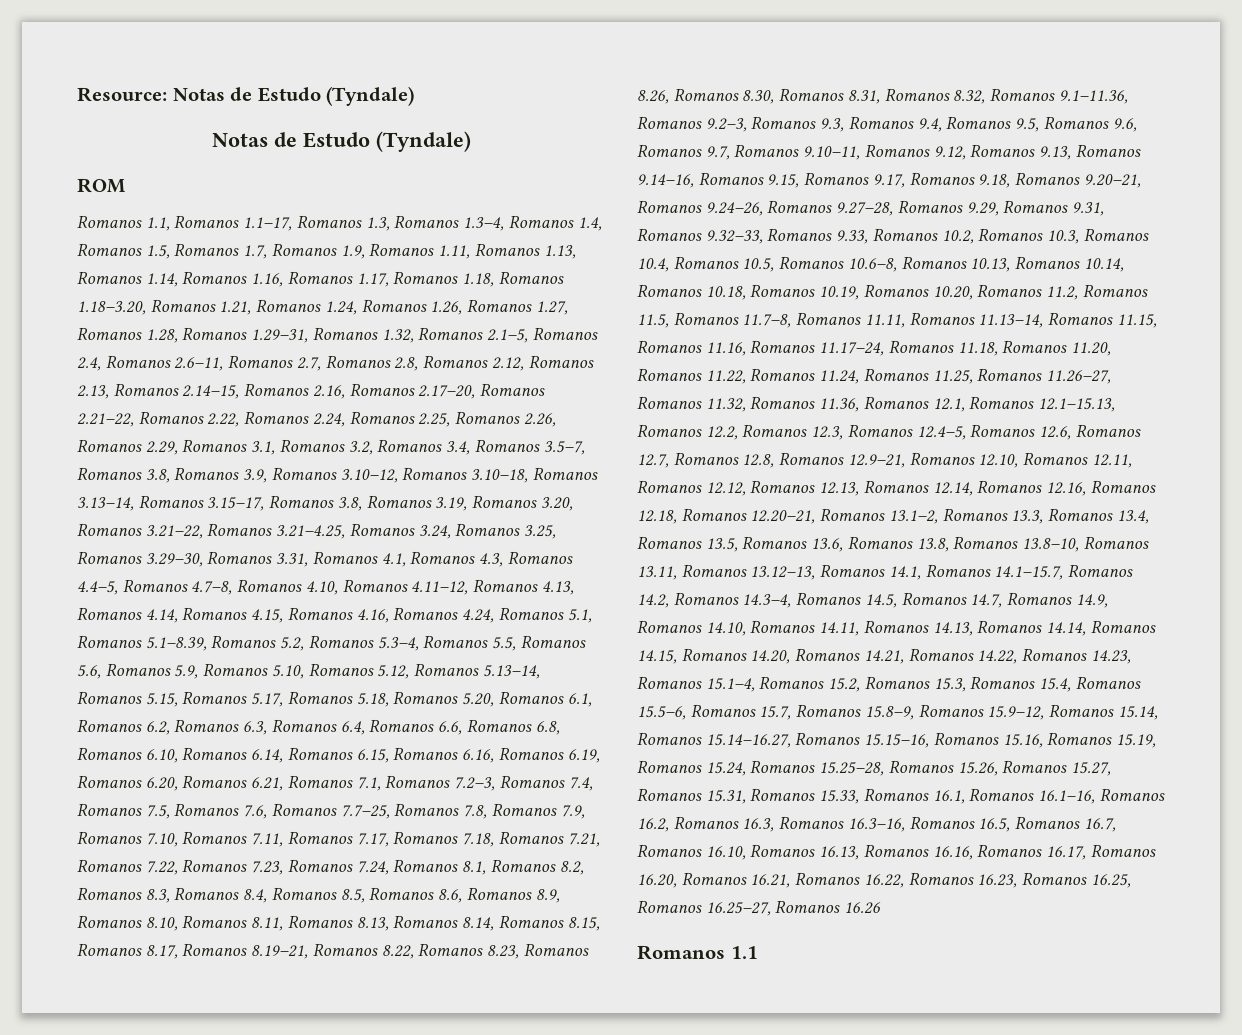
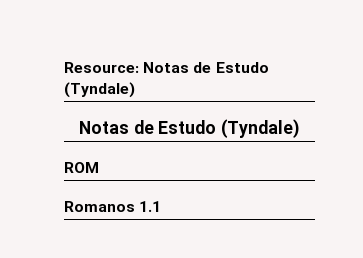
- Romanos 1.1, Romanos 1.1–17, Romanos 1.3, Romanos 1.3–4, Romanos 1.4, Romanos 1.5, Romanos 1.7, Romanos 1.9, Romanos 1.11, Romanos 1.13, Romanos 1.14, Romanos 1.16, Romanos 1.17, Romanos 1.18, Romanos 1.18–3.20, Romanos 1.21, Romanos 1.24, Romanos 1.26, Romanos 1.27, Romanos 1.28, Romanos 1.29–31, Romanos 1.32, Romanos 2.1–5, Romanos 2.4, Romanos 2.6–11, Romanos 2.7, Romanos 2.8, Romanos 2.12, Romanos 2.13, Romanos 2.14–15, Romanos 2.16, Romanos 2.17–20, Romanos 2.21–22, Romanos 2.22, Romanos 2.24, Romanos 2.25, Romanos 2.26, Romanos 2.29, Romanos 3.1, Romanos 3.2, Romanos 3.4, Romanos 3.5–7, Romanos 3.8, Romanos 3.9, Romanos 3.10–12, Romanos 3.10–18, Romanos 3.13–14, Romanos 3.15–17, Romanos 3.8, Romanos 3.19, Romanos 3.20, Romanos 3.21–22, Romanos 3.21–4.25, Romanos 3.24, Romanos 3.25, Romanos 3.29–30, Romanos 3.31, Romanos 4.1, Romanos 4.3, Romanos 4.4–5, Romanos 4.7–8, Romanos 4.10, Romanos 4.11–12, Romanos 4.13, Romanos 4.14, Romanos 4.15, Romanos 4.16, Romanos 4.24, Romanos 5.1, Romanos 5.1–8.39, Romanos 5.2, Romanos 5.3–4, Romanos 5.5, Romanos 5.6, Romanos 5.9, Romanos 5.10, Romanos 5.12, Romanos 5.13–14, Romanos 5.15, Romanos 5.17, Romanos 5.18, Romanos 5.20, Romanos 6.1, Romanos 6.2, Romanos 6.3, Romanos 6.4, Romanos 6.6, Romanos 6.8, Romanos 6.10, Romanos 6.14, Romanos 6.15, Romanos 6.16, Romanos 6.19, Romanos 6.20, Romanos 6.21, Romanos 7.1, Romanos 7.2–3, Romanos 7.4, Romanos 7.5, Romanos 7.6, Romanos 7.7–25, Romanos 7.8, Romanos 7.9, Romanos 7.10, Romanos 7.11, Romanos 7.17, Romanos 7.18, Romanos 7.21, Romanos 7.22, Romanos 7.23, Romanos 7.24, Romanos 8.1, Romanos 8.2, Romanos 8.3, Romanos 8.4, Romanos 8.5, Romanos 8.6, Romanos 8.9, Romanos 8.10, Romanos 8.11, Romanos 8.13, Romanos 8.14, Romanos 8.15, Romanos 8.17, Romanos 8.19–21, Romanos 8.22, Romanos 8.23, Romanos 8.26, Romanos 8.30, Romanos 8.31, Romanos 8.32, Romanos 9.1–11.36, Romanos 9.2–3, Romanos 9.3, Romanos 9.4, Romanos 9.5, Romanos 9.6, Romanos 9.7, Romanos 9.10–11, Romanos 9.12, Romanos 9.13, Romanos 9.14–16, Romanos 9.15, Romanos 9.17, Romanos 9.18, Romanos 9.20–21, Romanos 9.24–26, Romanos 9.27–28, Romanos 9.29, Romanos 9.31, Romanos 9.32–33, Romanos 9.33, Romanos 10.2, Romanos 10.3, Romanos 10.4, Romanos 10.5, Romanos 10.6–8, Romanos 10.13, Romanos 10.14, Romanos 10.18, Romanos 10.19, Romanos 10.20, Romanos 11.2, Romanos 11.5, Romanos 11.7–8, Romanos 11.11, Romanos 11.13–14, Romanos 11.15, Romanos 11.16, Romanos 11.17–24, Romanos 11.18, Romanos 11.20, Romanos 11.22, Romanos 11.24, Romanos 11.25, Romanos 11.26–27, Romanos 11.32, Romanos 11.36, Romanos 12.1, Romanos 12.1–15.13, Romanos 12.2, Romanos 12.3, Romanos 12.4–5, Romanos 12.6, Romanos 12.7, Romanos 12.8, Romanos 12.9–21, Romanos 12.10, Romanos 12.11, Romanos 12.12, Romanos 12.13, Romanos 12.14, Romanos 12.16, Romanos 12.18, Romanos 12.20–21, Romanos 13.1–2, Romanos 13.3, Romanos 13.4, Romanos 13.5, Romanos 13.6, Romanos 13.8, Romanos 13.8–10, Romanos 13.11, Romanos 13.12–13, Romanos 14.1, Romanos 14.1–15.7, Romanos 14.2, Romanos 14.3–4, Romanos 14.5, Romanos 14.7, Romanos 14.9, Romanos 14.10, Romanos 14.11, Romanos 14.13, Romanos 14.14, Romanos 14.15, Romanos 14.20, Romanos 14.21, Romanos 14.22, Romanos 14.23, Romanos 15.1–4, Romanos 15.2, Romanos 15.3, Romanos 15.4, Romanos 15.5–6, Romanos 15.7, Romanos 15.8–9, Romanos 15.9–12, Romanos 15.14, Romanos 15.14–16.27, Romanos 15.15–16, Romanos 15.16, Romanos 15.19, Romanos 15.24, Romanos 15.25–28, Romanos 15.26, Romanos 15.27, Romanos 15.31, Romanos 15.33, Romanos 16.1, Romanos 16.1–16, Romanos 16.2, Romanos 16.3, Romanos 16.3–16, Romanos 16.5, Romanos 16.7, Romanos 16.10, Romanos 16.13, Romanos 16.16, Romanos 16.17, Romanos 16.20, Romanos 16.21, Romanos 16.22, Romanos 16.23, Romanos 16.25, Romanos 16.25–27, Romanos 16.26

